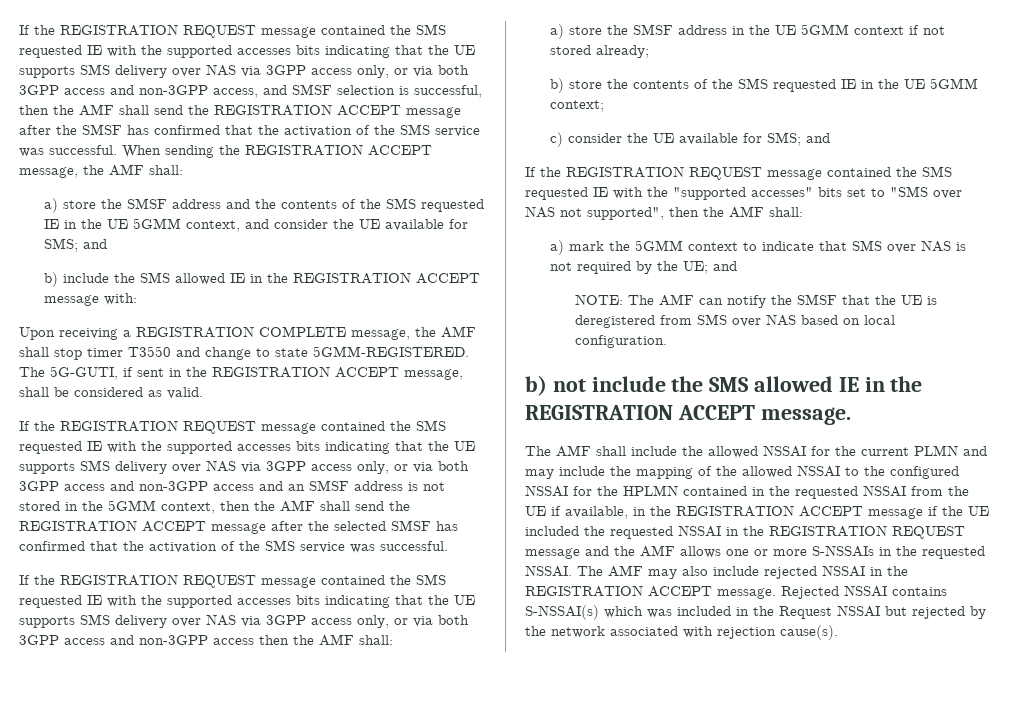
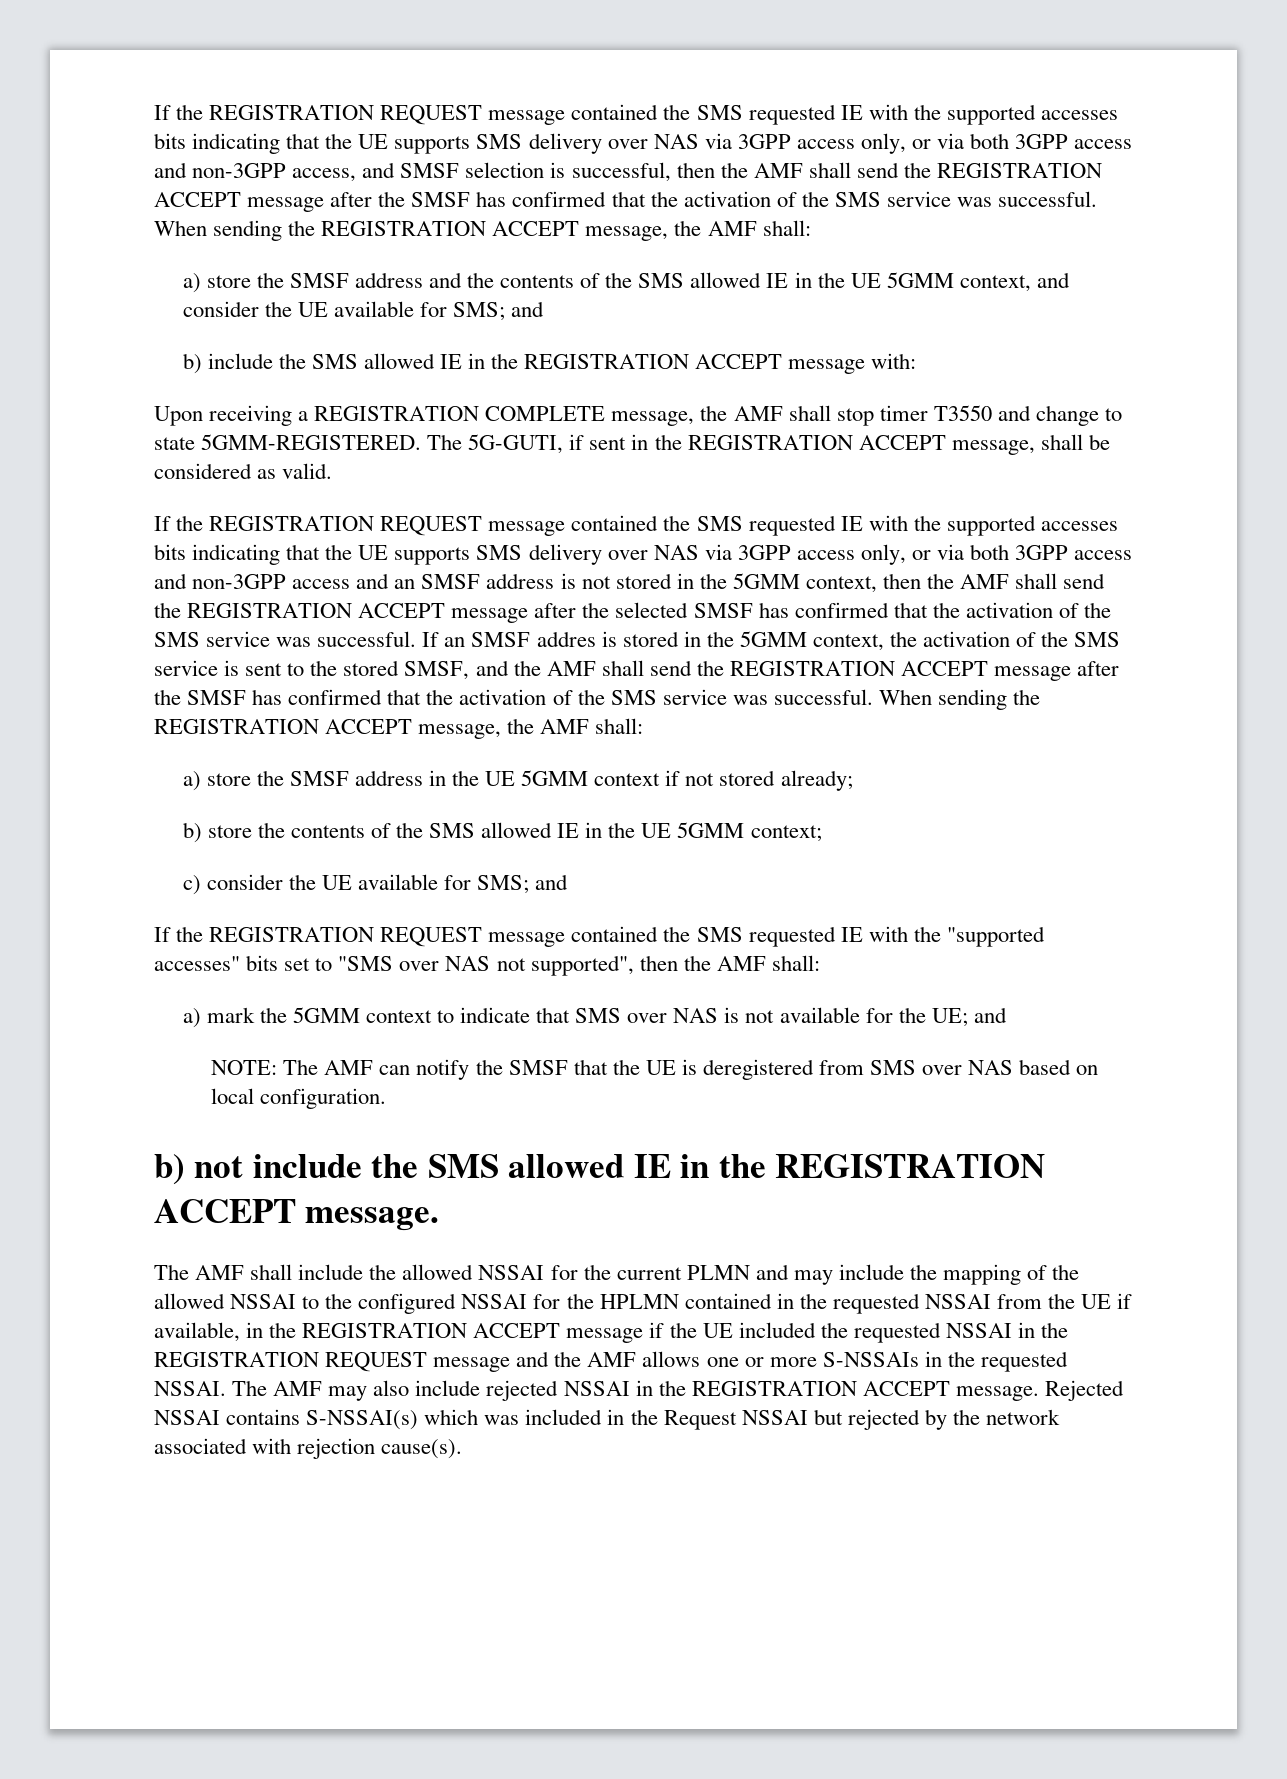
- a) store the SMSF address and the contents of the SMS requested IE in the UE 5GMM context, and consider the UE available for SMS; and
+ a) store the SMSF address and the contents of the SMS allowed IE in the UE 5GMM context, and consider the UE available for SMS; and
- If the REGISTRATION REQUEST message contained the SMS requested IE with the supported accesses bits indicating that the UE supports SMS delivery over NAS via 3GPP access only, or via both 3GPP access and non-3GPP access and an SMSF address is not stored in the 5GMM context, then the AMF shall send the REGISTRATION ACCEPT message after the selected SMSF has confirmed that the activation of the SMS service was successful.
- If the REGISTRATION REQUEST message contained the SMS requested IE with the supported accesses bits indicating that the UE supports SMS delivery over NAS via 3GPP access only, or via both 3GPP access and non-3GPP access then the AMF shall:
+ If the REGISTRATION REQUEST message contained the SMS requested IE with the supported accesses bits indicating that the UE supports SMS delivery over NAS via 3GPP access only, or via both 3GPP access and non-3GPP access and an SMSF address is not stored in the 5GMM context, then the AMF shall send the REGISTRATION ACCEPT message after the selected SMSF has confirmed that the activation of the SMS service was successful. If an SMSF addres is stored in the 5GMM context, the activation of the SMS service is sent to the stored SMSF, and the AMF shall send the REGISTRATION ACCEPT message after the SMSF has confirmed that the activation of the SMS service was successful. When sending the REGISTRATION ACCEPT message, the AMF shall:
- b) store the contents of the SMS requested IE in the UE 5GMM context;
+ b) store the contents of the SMS allowed IE in the UE 5GMM context;
- a) mark the 5GMM context to indicate that SMS over NAS is not required by the UE; and
+ a) mark the 5GMM context to indicate that SMS over NAS is not available for the UE; and

